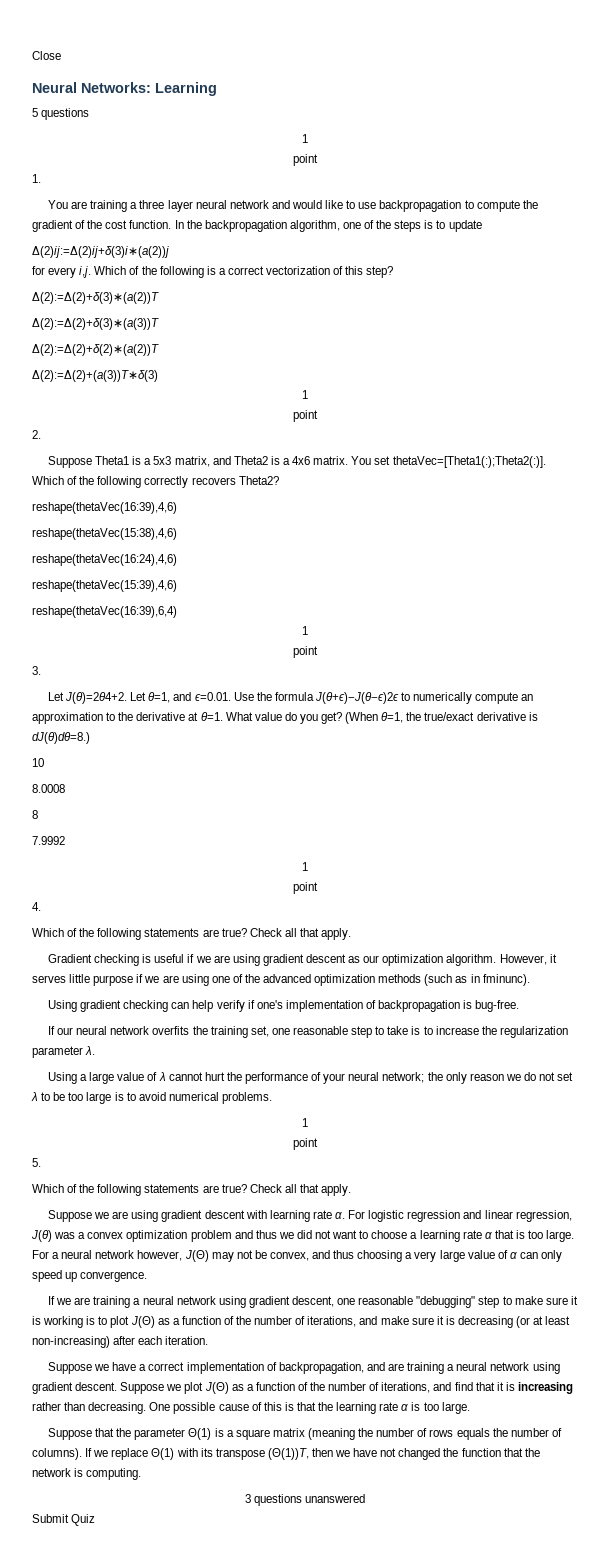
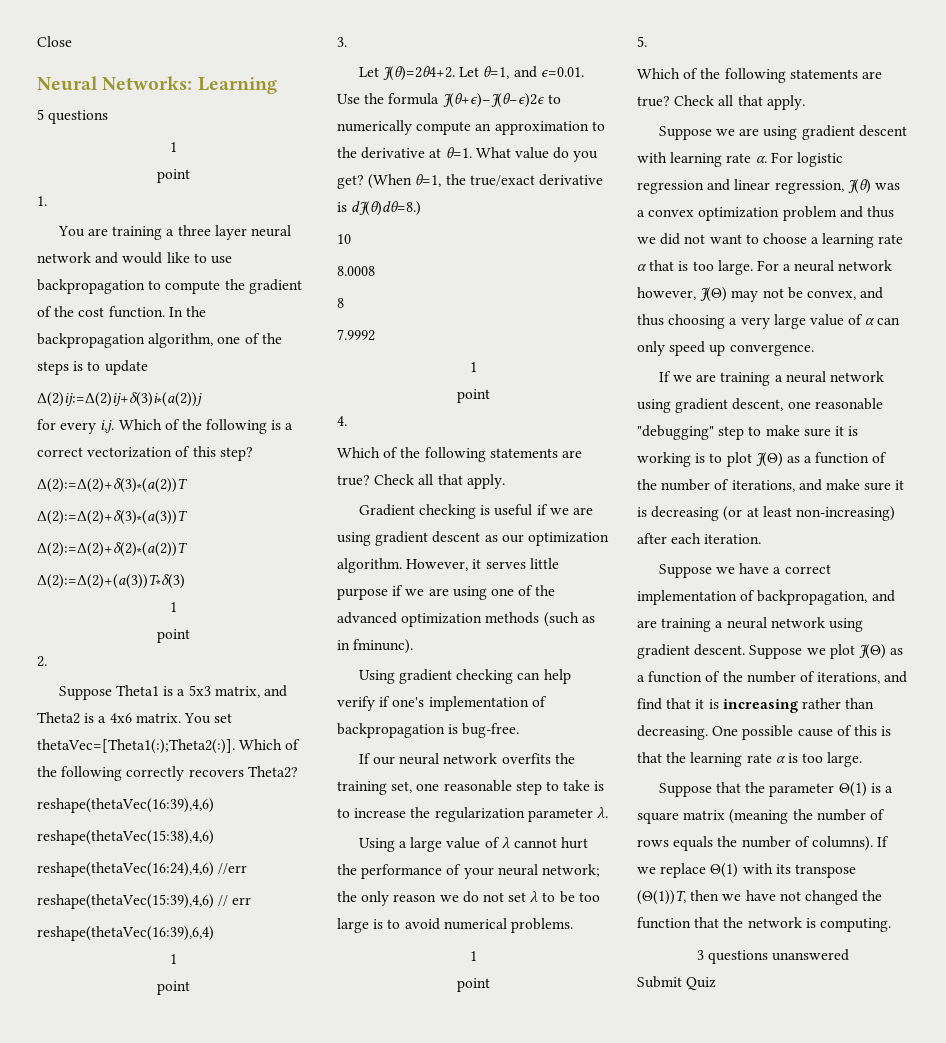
- reshape(thetaVec(16:24),4,6)
+ reshape(thetaVec(16:24),4,6) //err
- reshape(thetaVec(15:39),4,6)
+ reshape(thetaVec(15:39),4,6) // err

